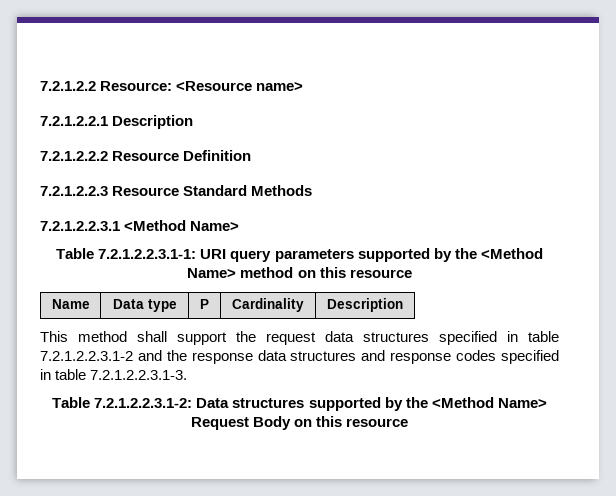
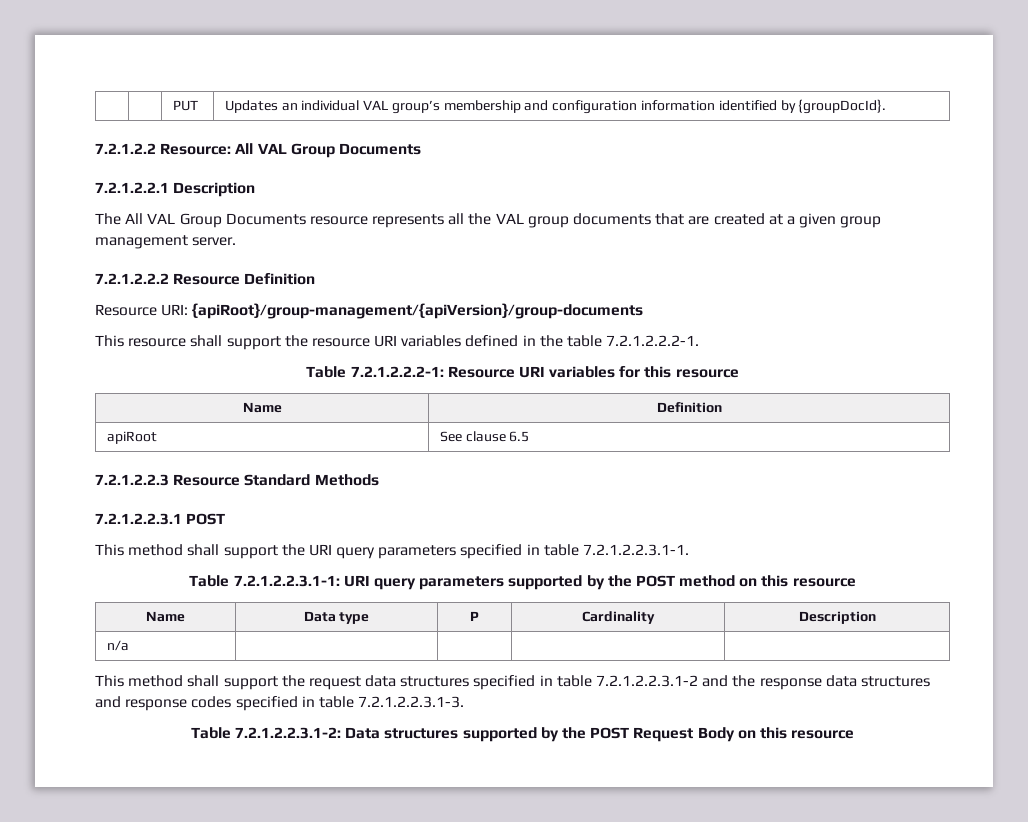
- 7.2.1.2.2 Resource: <Resource name>
+ | | PUT | Updates an individual VAL group’s membership and configuration information identified by {groupDocId}.
+ 7.2.1.2.2 Resource: All VAL Group Documents
  7.2.1.2.2.1 Description
+ The All VAL Group Documents resource represents all the VAL group documents that are created at a given group management server.
  7.2.1.2.2.2 Resource Definition
+ Resource URI: {apiRoot}/group-management/{apiVersion}/group-documents
+ This resource shall support the resource URI variables defined in the table 7.2.1.2.2.2-1.
+ Table 7.2.1.2.2.2-1: Resource URI variables for this resource
+ Name | Definition
+ apiRoot | See clause 6.5
- 7.2.1.2.2.3.1 <Method Name>
+ 7.2.1.2.2.3.1 POST
+ This method shall support the URI query parameters specified in table 7.2.1.2.2.3.1-1.
- Table 7.2.1.2.2.3.1-1: URI query parameters supported by the <Method Name> method on this resource
+ Table 7.2.1.2.2.3.1-1: URI query parameters supported by the POST method on this resource
+ n/a | | | |
- Table 7.2.1.2.2.3.1-2: Data structures supported by the <Method Name> Request Body on this resource
+ Table 7.2.1.2.2.3.1-2: Data structures supported by the POST Request Body on this resource

